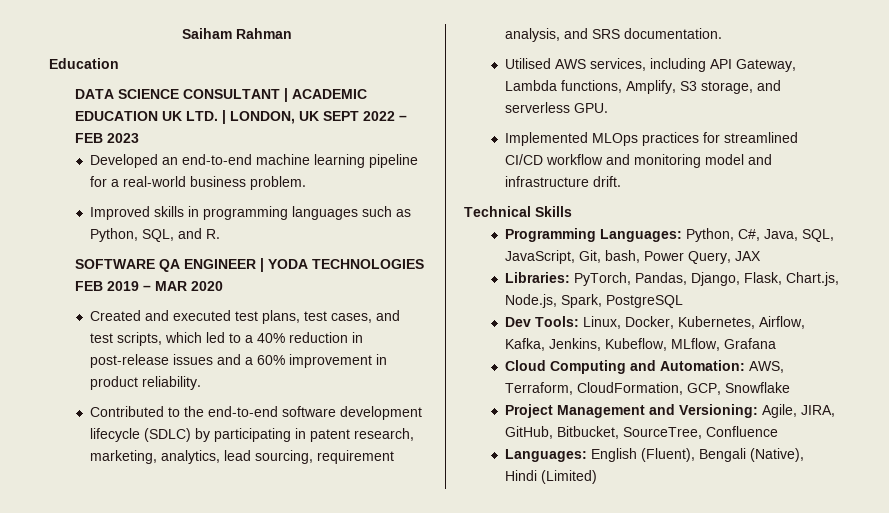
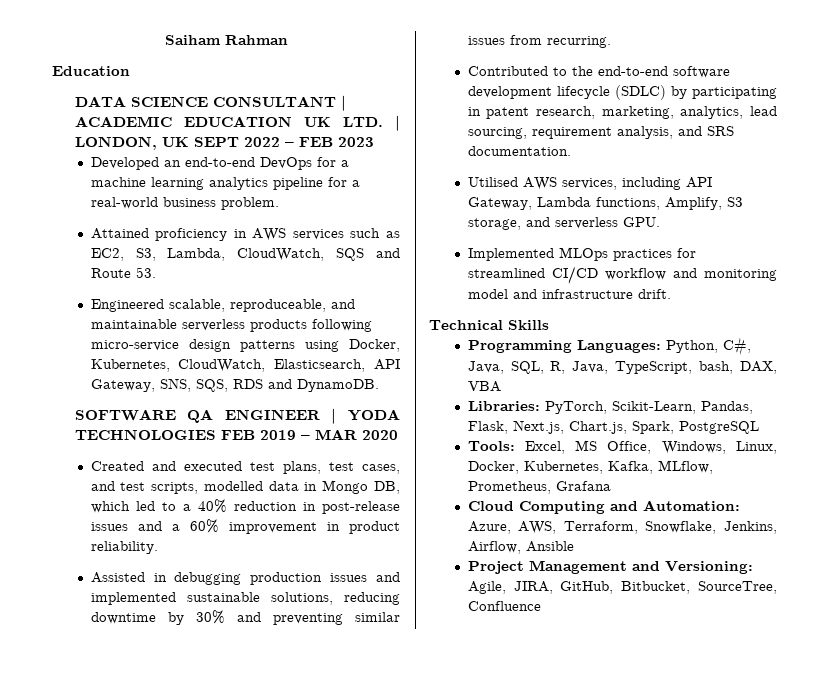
- Developed an end-to-end machine learning pipeline for a real-world business problem.
+ Developed an end-to-end DevOps for a machine learning analytics pipeline for a real-world business problem.
- Improved skills in programming languages such as Python, SQL, and R.
+ Attained proficiency in AWS services such as EC2, S3, Lambda, CloudWatch, SQS and Route 53.
+ Engineered scalable, reproduceable, and maintainable serverless products following micro-service design patterns using Docker, Kubernetes, CloudWatch, Elasticsearch, API Gateway, SNS, SQS, RDS and DynamoDB.
- Created and executed test plans, test cases, and test scripts, which led to a 40% reduction in post-release issues and a 60% improvement in product reliability.
+ Created and executed test plans, test cases, and test scripts, modelled data in Mongo DB, which led to a 40% reduction in post-release issues and a 60% improvement in product reliability.
+ Assisted in debugging production issues and implemented sustainable solutions, reducing downtime by 30% and preventing similar issues from recurring.
- Programming Languages: Python, C#, Java, SQL, JavaScript, Git, bash, Power Query, JAX
- Libraries: PyTorch, Pandas, Django, Flask, Chart.js, Node.js, Spark, PostgreSQL
- Dev Tools: Linux, Docker, Kubernetes, Airflow, Kafka, Jenkins, Kubeflow, MLflow, Grafana
+ Programming Languages: Python, C#, Java, SQL, R, Java, TypeScript, bash, DAX, VBA
+ Libraries: PyTorch, Scikit-Learn, Pandas, Flask, Next.js, Chart.js, Spark, PostgreSQL
+ Tools: Excel, MS Office, Windows, Linux, Docker, Kubernetes, Kafka, MLflow, Prometheus, Grafana
- Cloud Computing and Automation: AWS, Terraform, CloudFormation, GCP, Snowflake
+ Cloud Computing and Automation: Azure, AWS, Terraform, Snowflake, Jenkins, Airflow, Ansible
- Languages: English (Fluent), Bengali (Native), Hindi (Limited)

